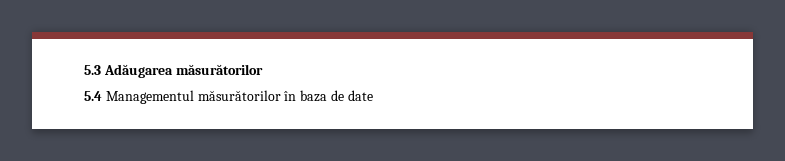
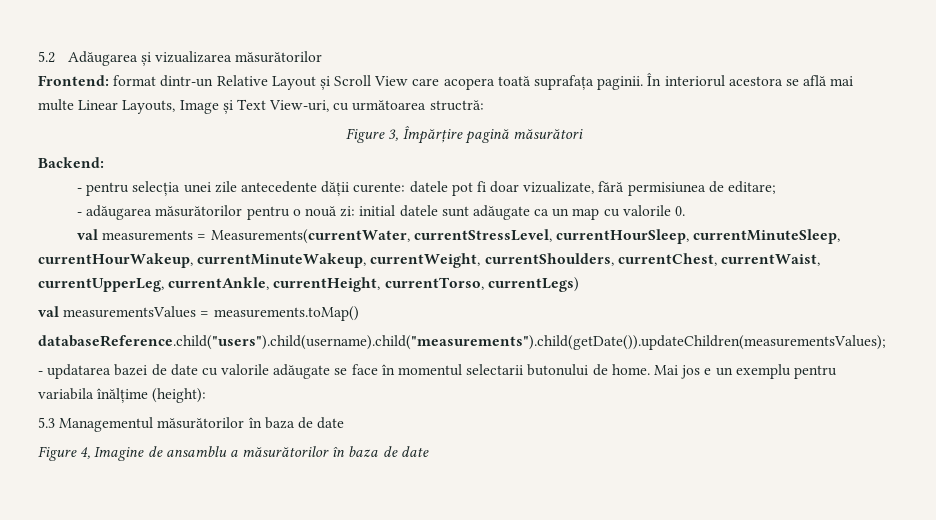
- 5.3 Adăugarea măsurătorilor
- 5.4 Managementul măsurătorilor în baza de date
+ 5.2 Adăugarea și vizualizarea măsurătorilor
+ Frontend: format dintr-un Relative Layout și Scroll View care acopera toată suprafața paginii. În interiorul acestora se află mai multe Linear Layouts, Image și Text View-uri, cu următoarea structră:
+ Figure 3, Împărțire pagină măsurători
+ Backend:
+ - pentru selecția unei zile antecedente dății curente: datele pot fi doar vizualizate, fără permisiunea de editare;
+ - adăugarea măsurătorilor pentru o nouă zi: initial datele sunt adăugate ca un map cu valorile 0.
+ val measurements = Measurements(currentWater, currentStressLevel, currentHourSleep, currentMinuteSleep, currentHourWakeup, currentMinuteWakeup, currentWeight, currentShoulders, currentChest, currentWaist, currentUpperLeg, currentAnkle, currentHeight, currentTorso, currentLegs)
+ val measurementsValues = measurements.toMap()
+ databaseReference.child("users").child(username).child("measurements").child(getDate()).updateChildren(measurementsValues);
+ - updatarea bazei de date cu valorile adăugate se face în momentul selectarii butonului de home. Mai jos e un exemplu pentru variabila înălțime (height):
+ 5.3 Managementul măsurătorilor în baza de date
+ Figure 4, Imagine de ansamblu a măsurătorilor în baza de date

